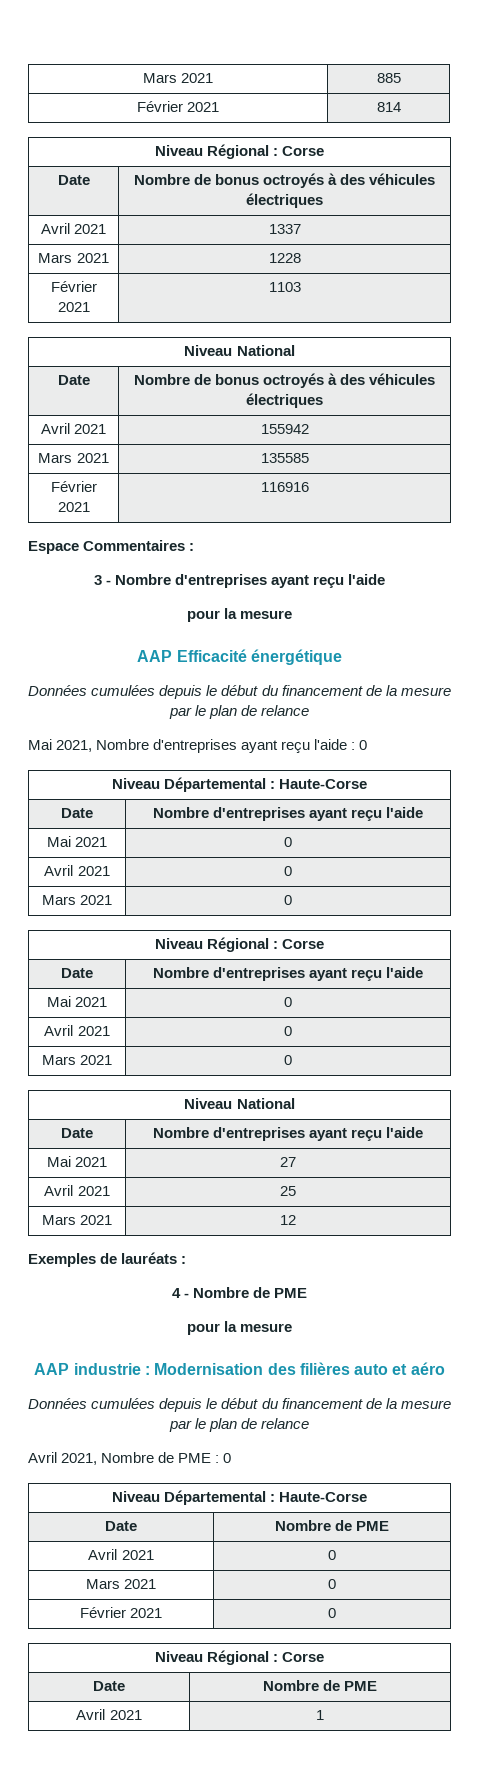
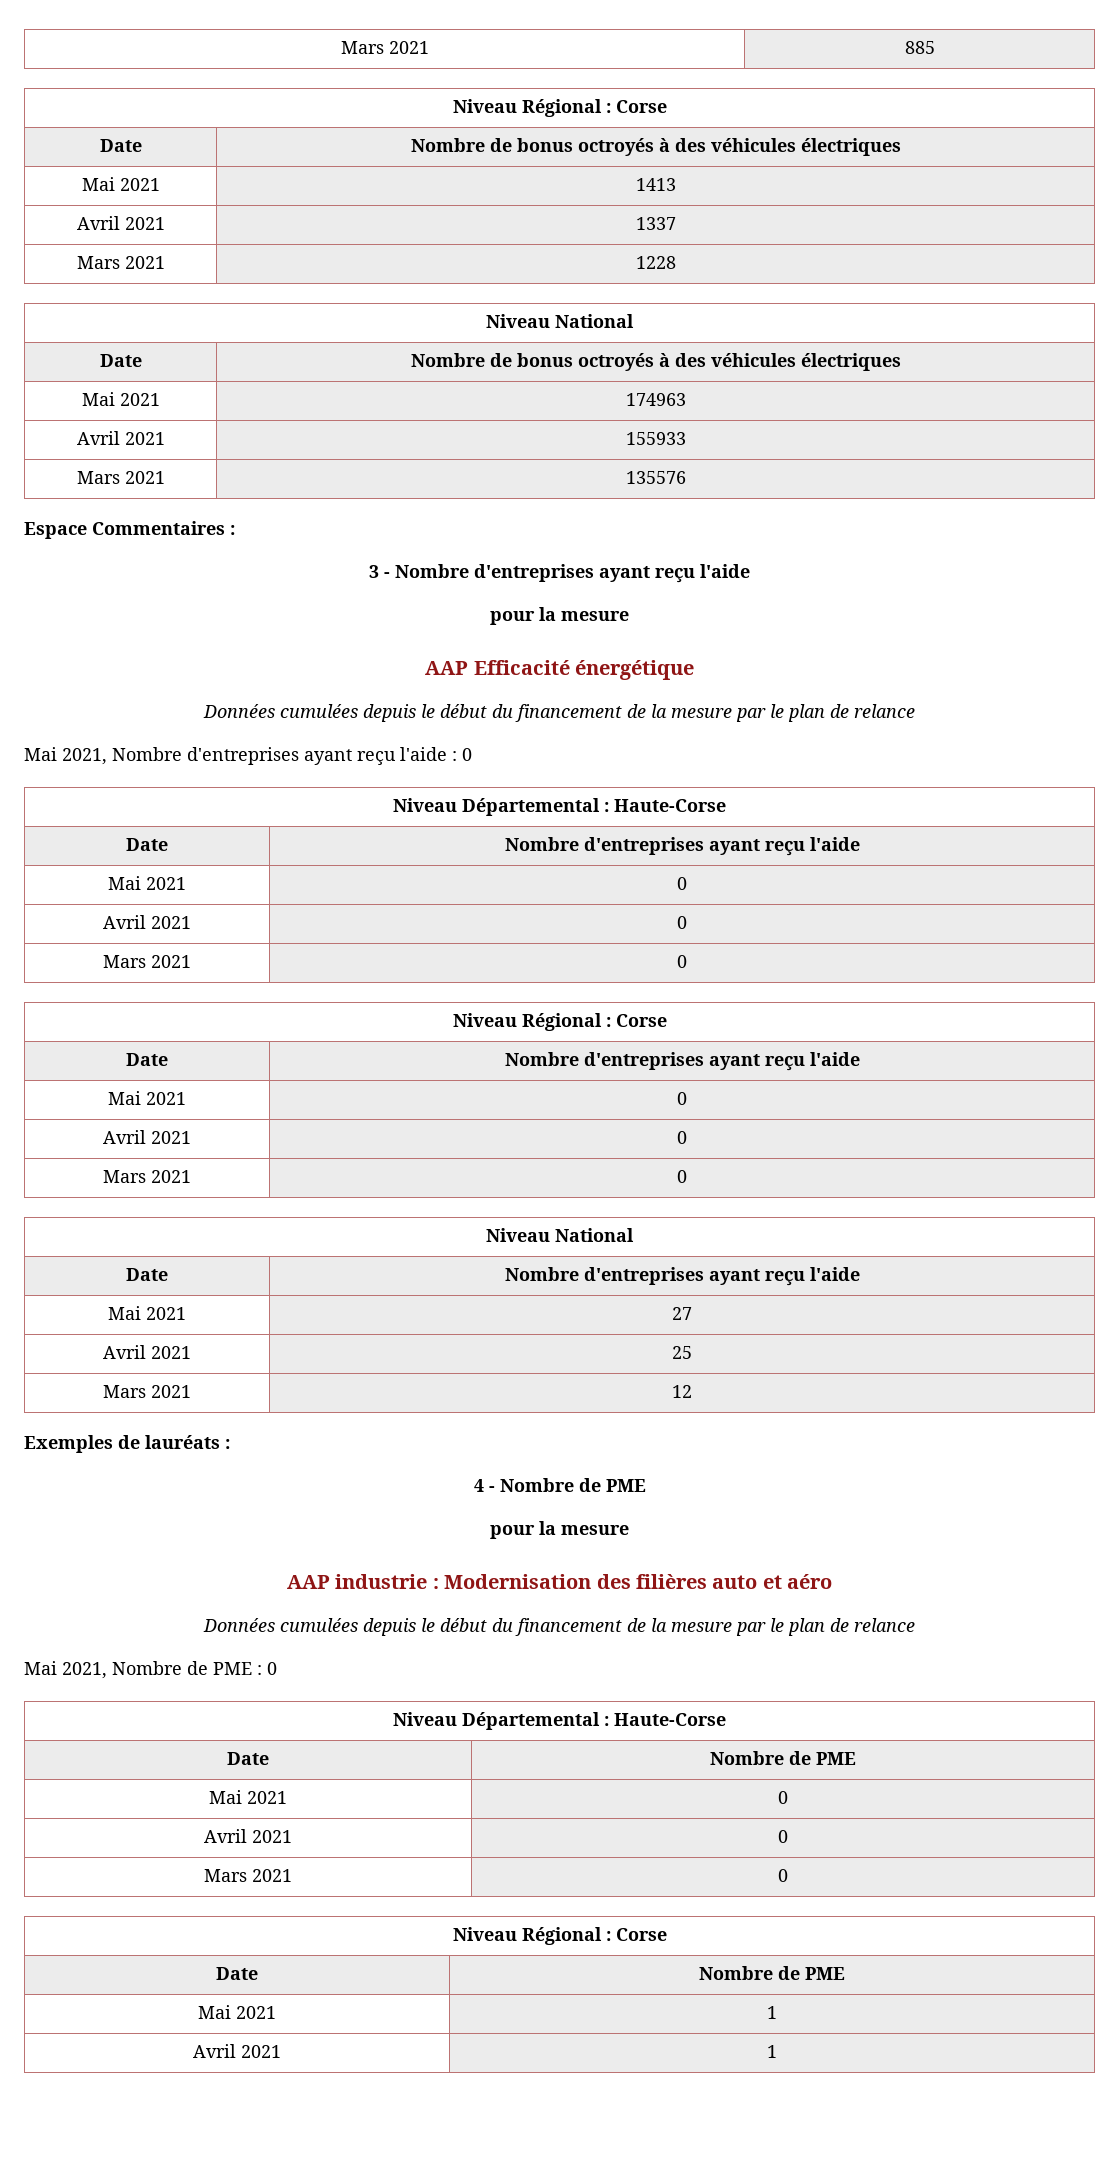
- Février 2021 | 814
+ Mai 2021 | 1413
- Février 2021 | 1103
- Avril 2021 | 155942
- Mars 2021 | 135585
- Février 2021 | 116916
+ Mai 2021 | 174963
+ Avril 2021 | 155933
+ Mars 2021 | 135576
- Avril 2021, Nombre de PME : 0
+ Mai 2021, Nombre de PME : 0
  Niveau Départemental : Haute-Corse
  Date | Nombre de PME
+ Mai 2021 | 0
  Avril 2021 | 0
  Mars 2021 | 0
- Février 2021 | 0
+ Mai 2021 | 1

